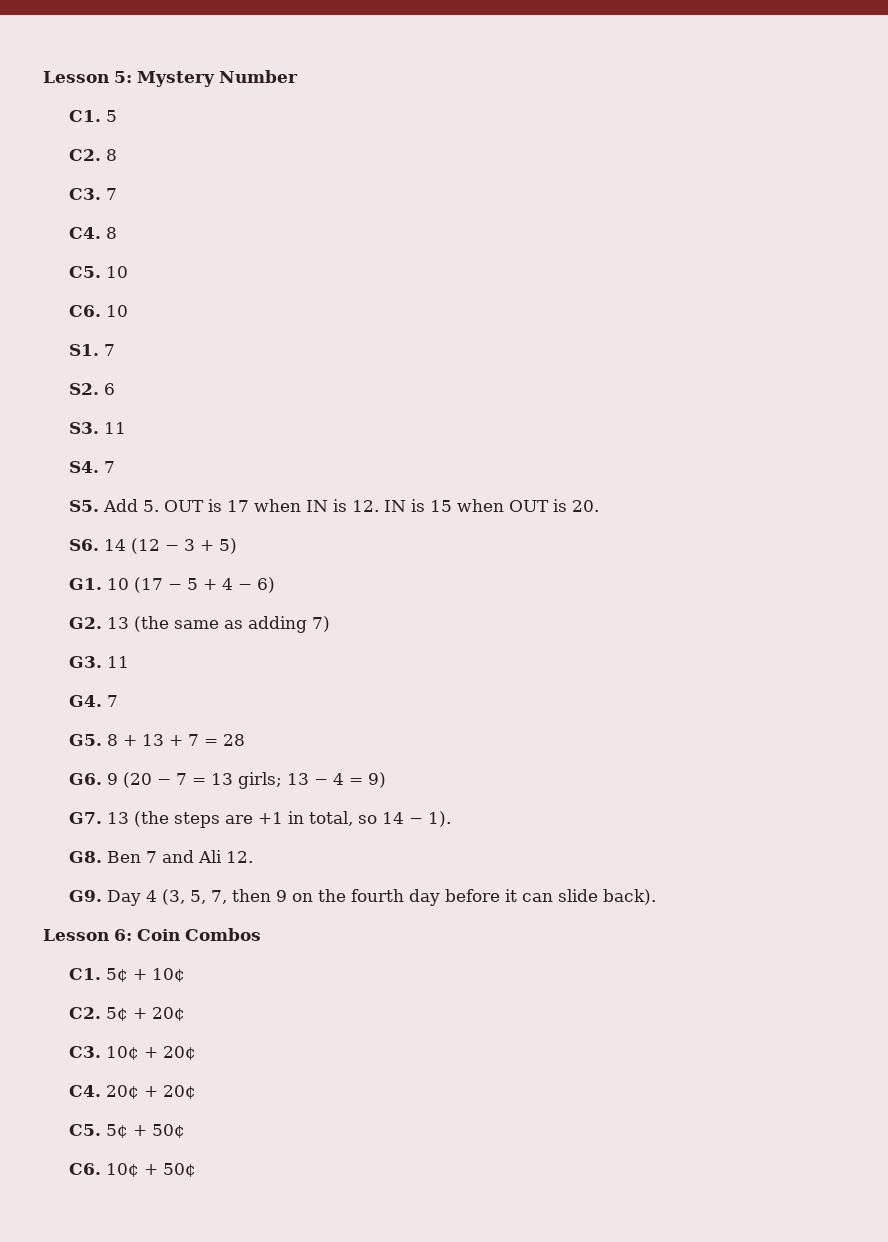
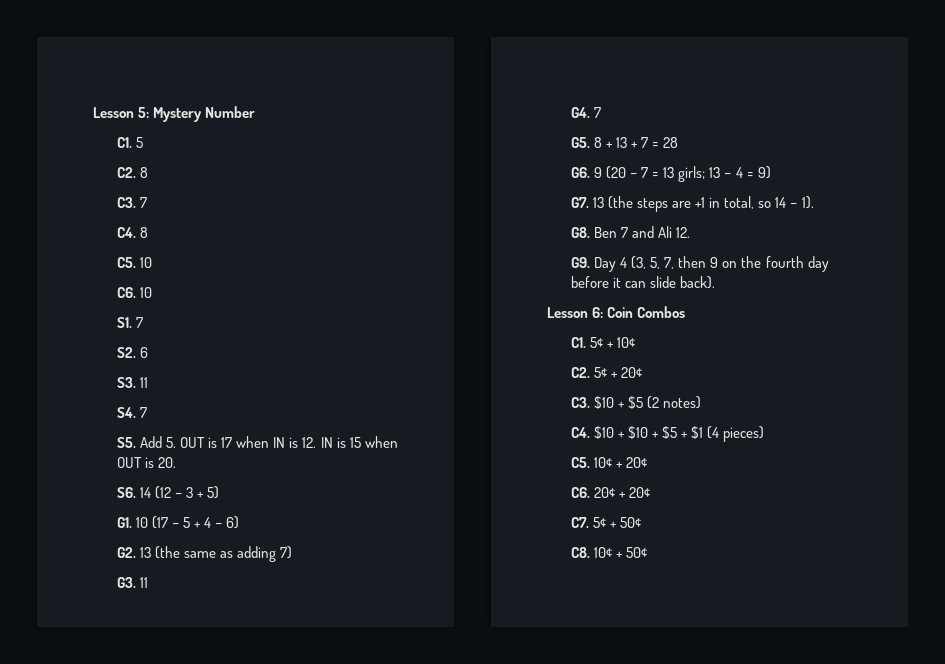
- C3. 10¢ + 20¢
+ C3. $10 + $5 (2 notes)
+ C4. $10 + $10 + $5 + $1 (4 pieces)
+ C5. 10¢ + 20¢
- C4. 20¢ + 20¢
+ C6. 20¢ + 20¢
- C5. 5¢ + 50¢
+ C7. 5¢ + 50¢
- C6. 10¢ + 50¢
+ C8. 10¢ + 50¢

